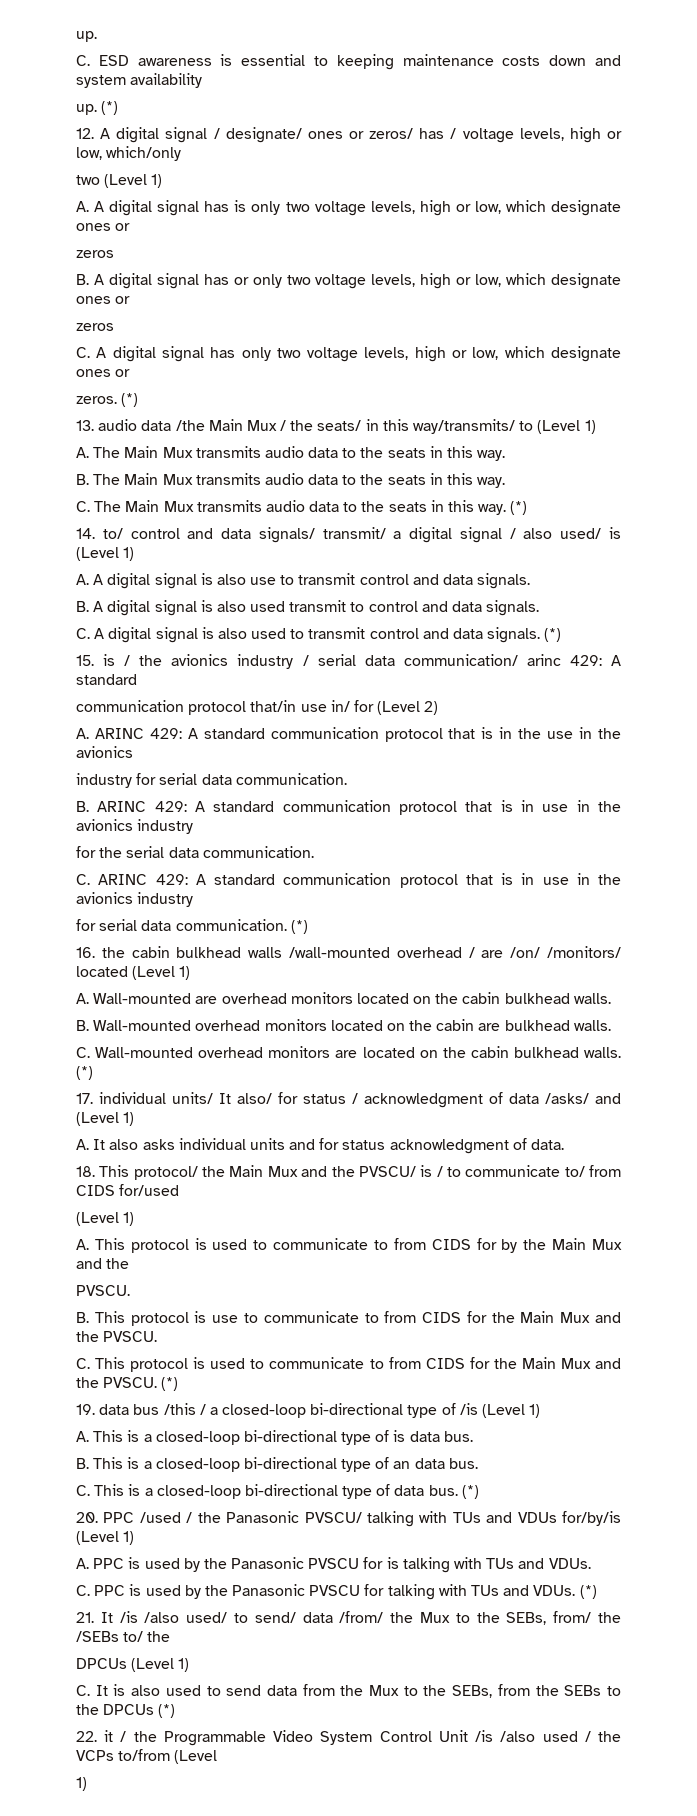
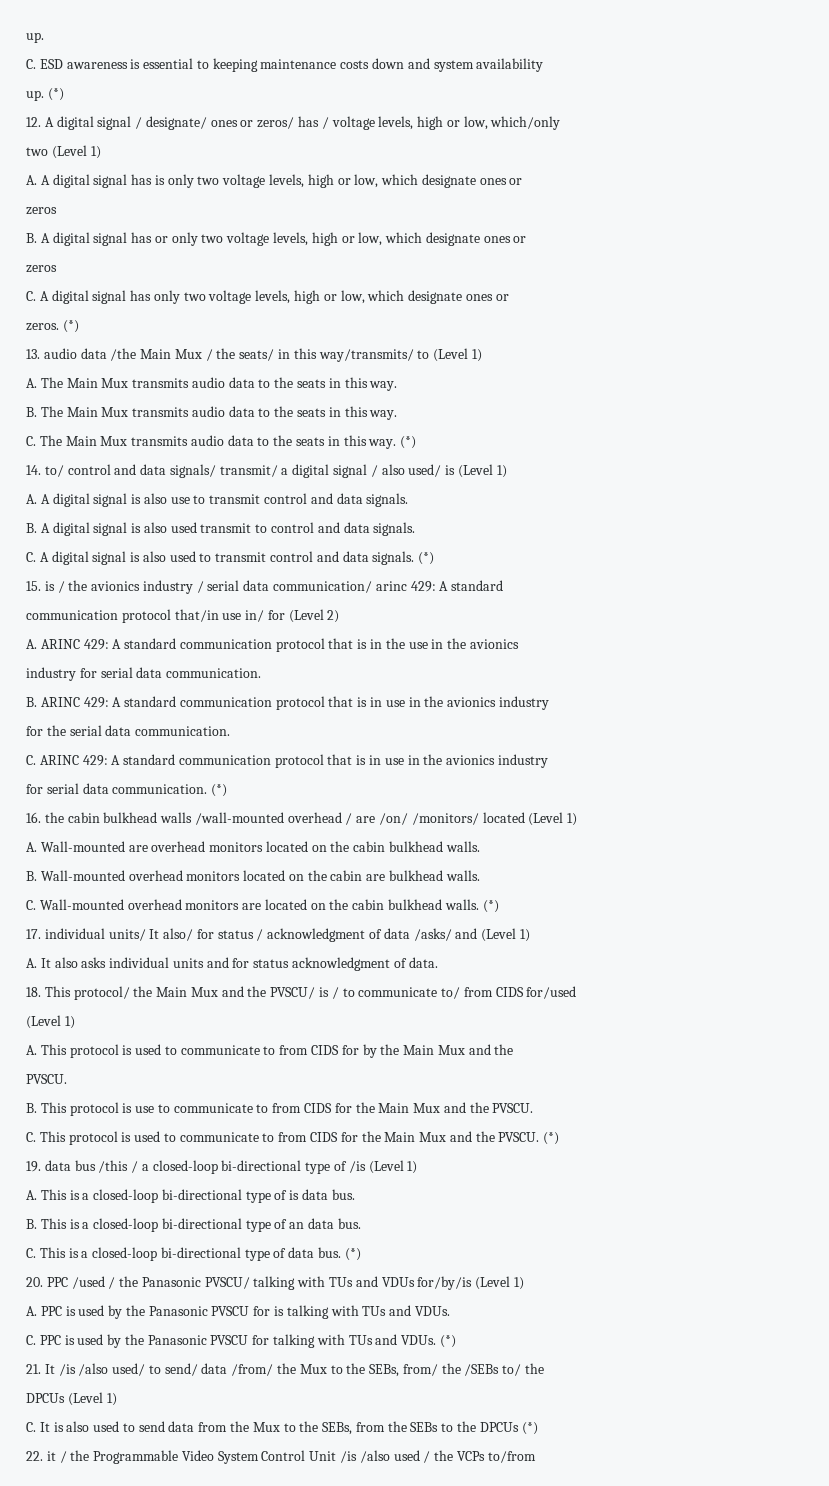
- 22. it / the Programmable Video System Control Unit /is /also used / the VCPs to/from (Level
- 1)
+ 22. it / the Programmable Video System Control Unit /is /also used / the VCPs to/from

